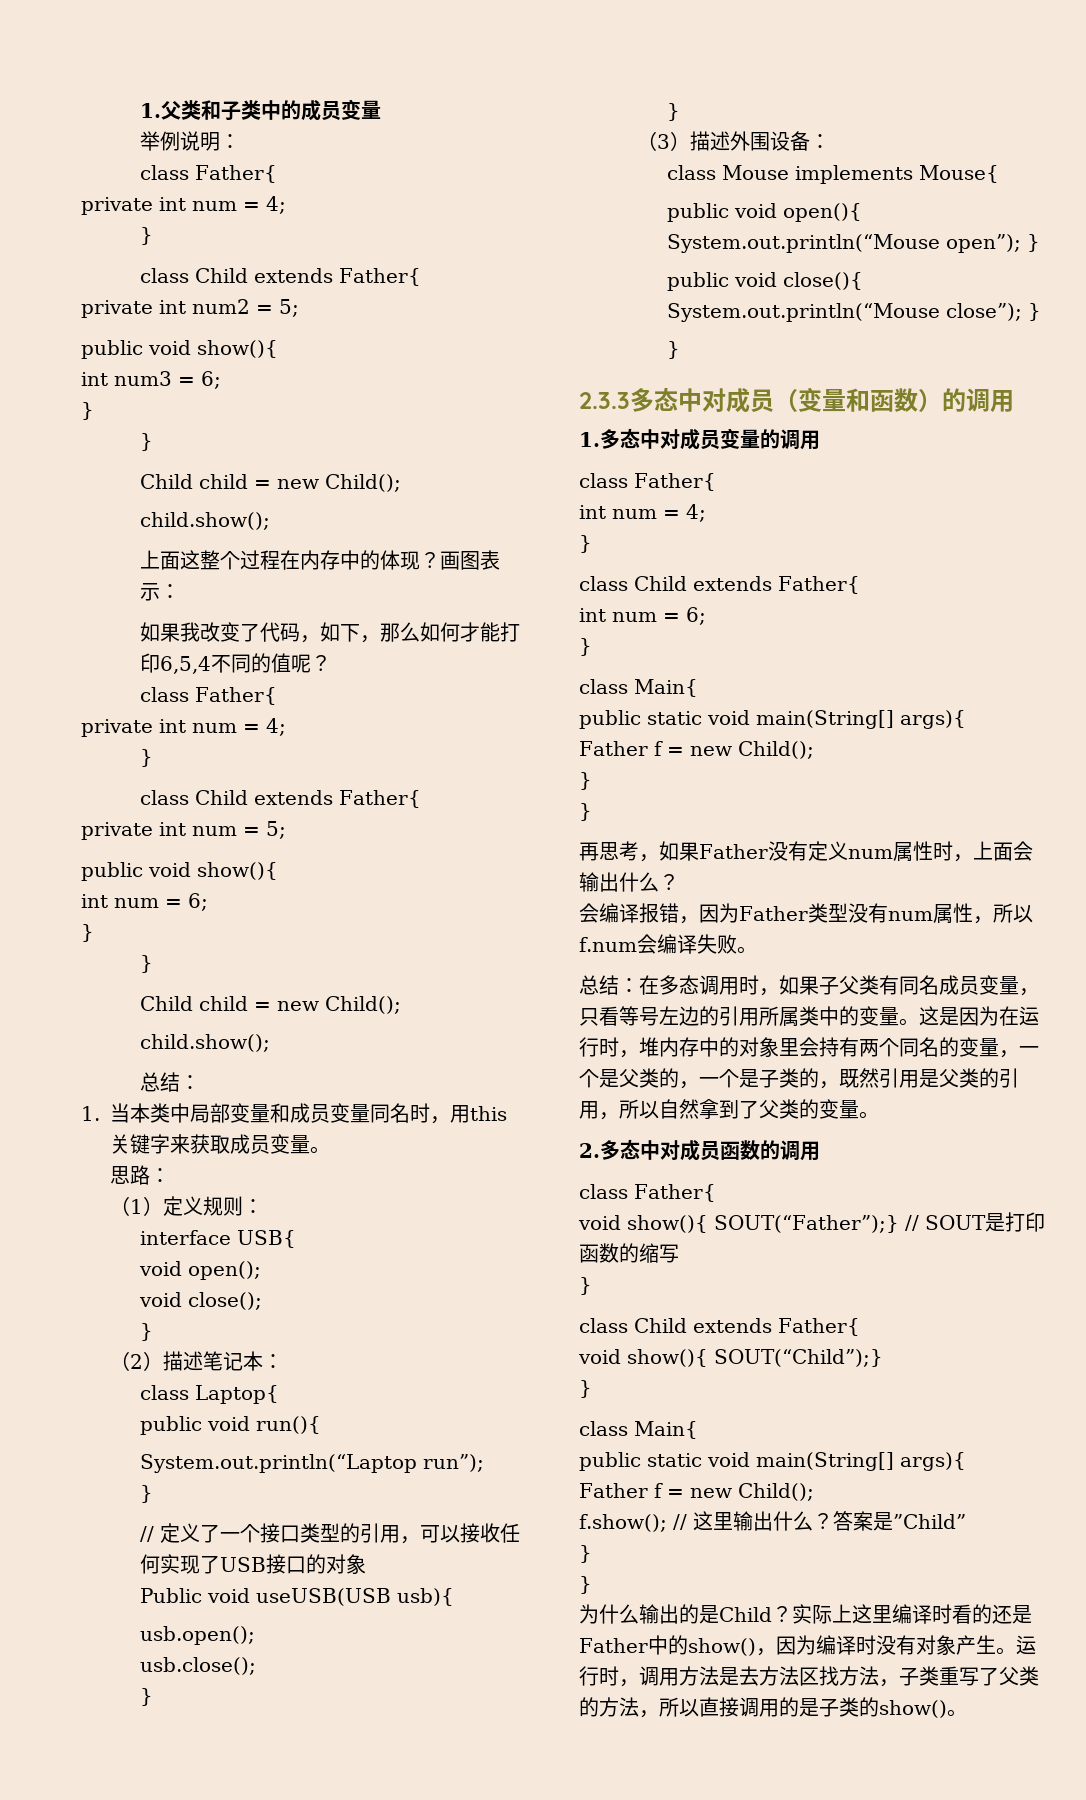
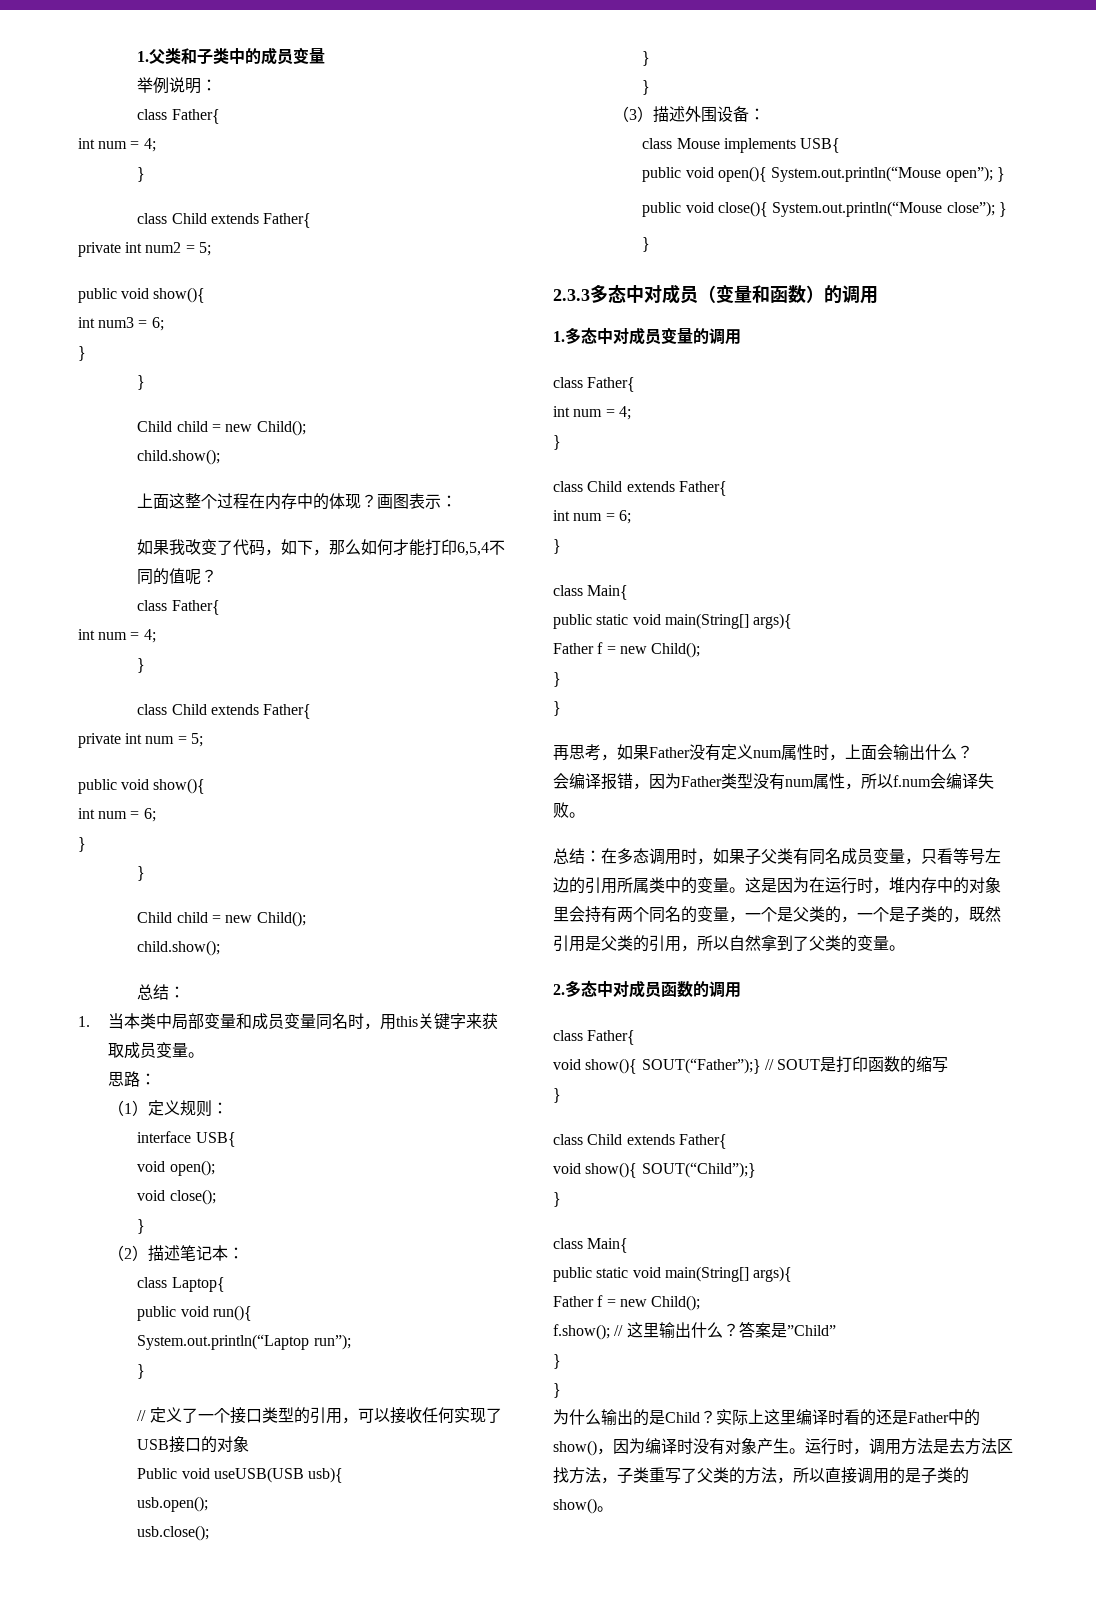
  举例说明：
  class Father{
- private int num = 4;
+ int num = 4;
  如果我改变了代码，如下，那么如何才能打印6,5,4不同的值呢？
  class Father{
- private int num = 4;
+ int num = 4;
- class Mouse implements Mouse{
+ class Mouse implements USB{

